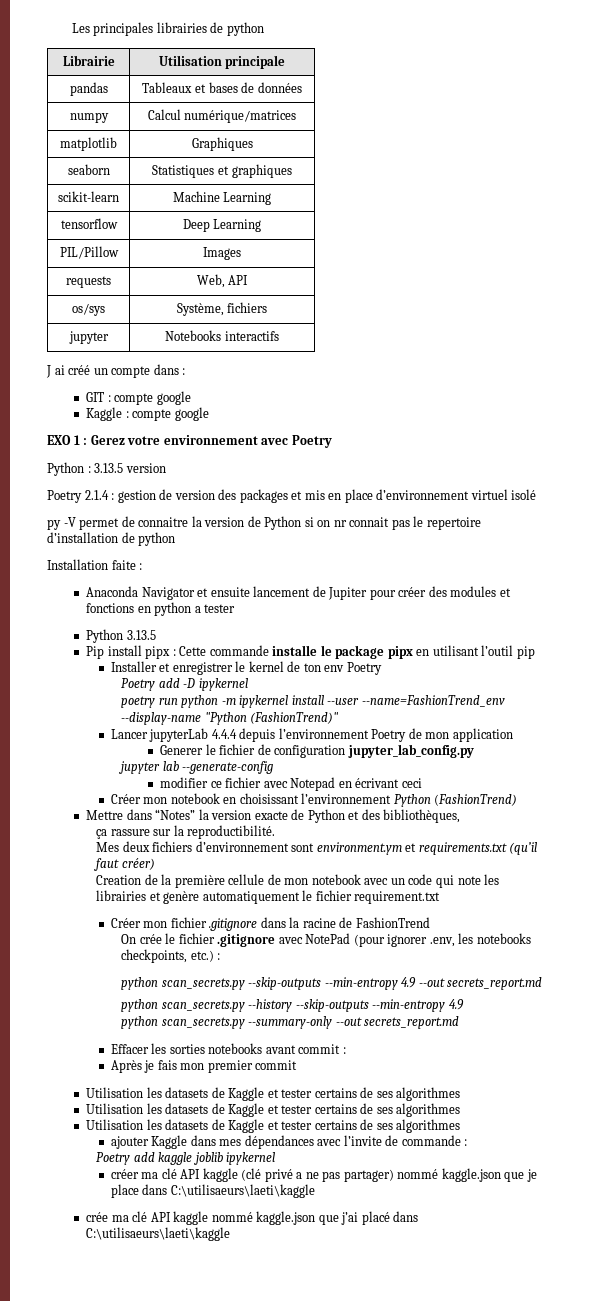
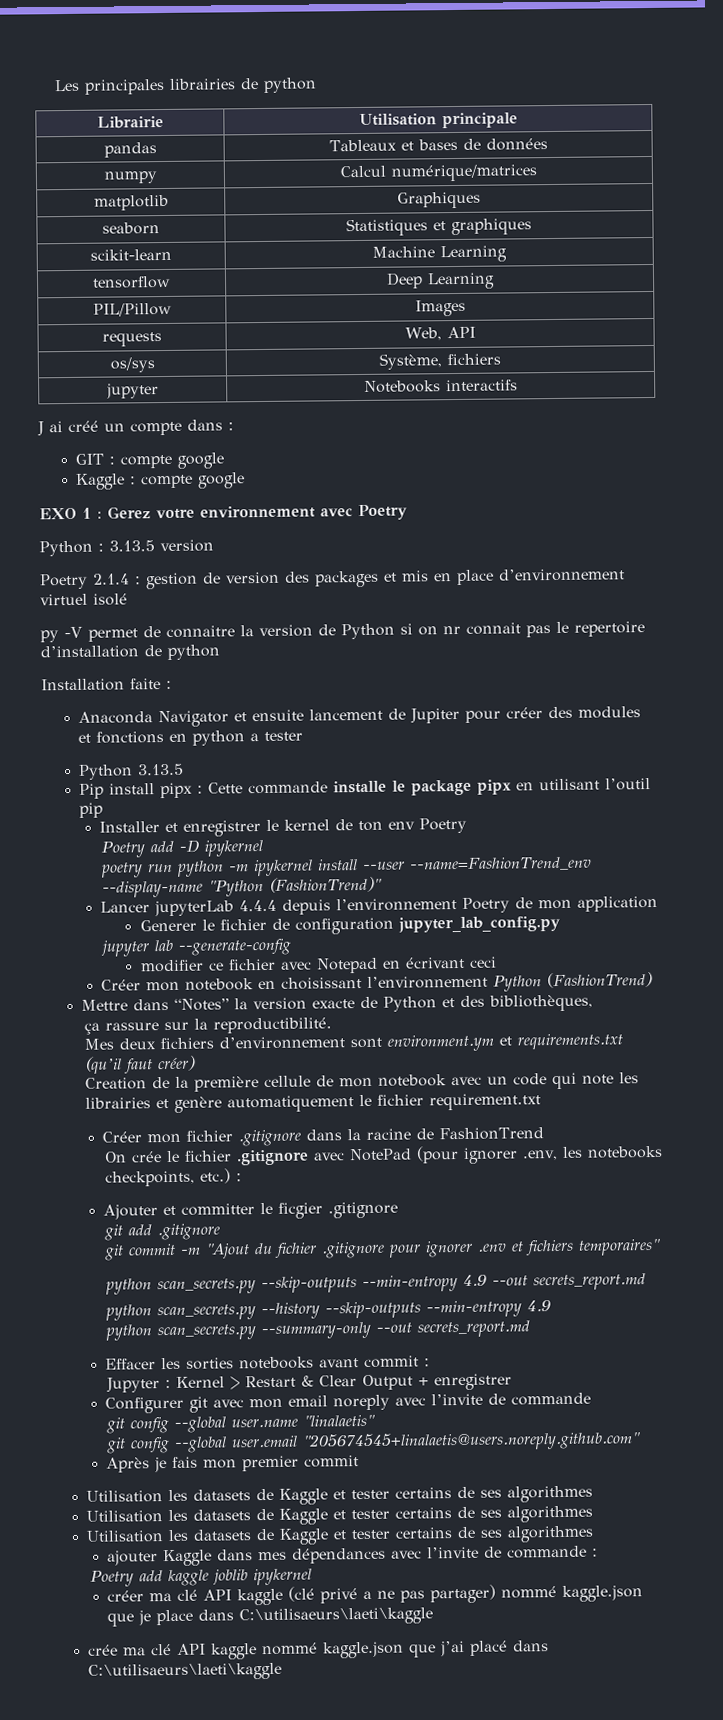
+ Ajouter et committer le ficgier .gitignore
+ git add .gitignore
+ git commit -m "Ajout du fichier .gitignore pour ignorer .env et fichiers temporaires"
+ Jupyter : Kernel > Restart & Clear Output + enregistrer
+ Configurer git avec mon email noreply avec l’invite de commande
+ git config --global user.name "linalaetis"
+ git config --global user.email "205674545+linalaetis@users.noreply.github.com"

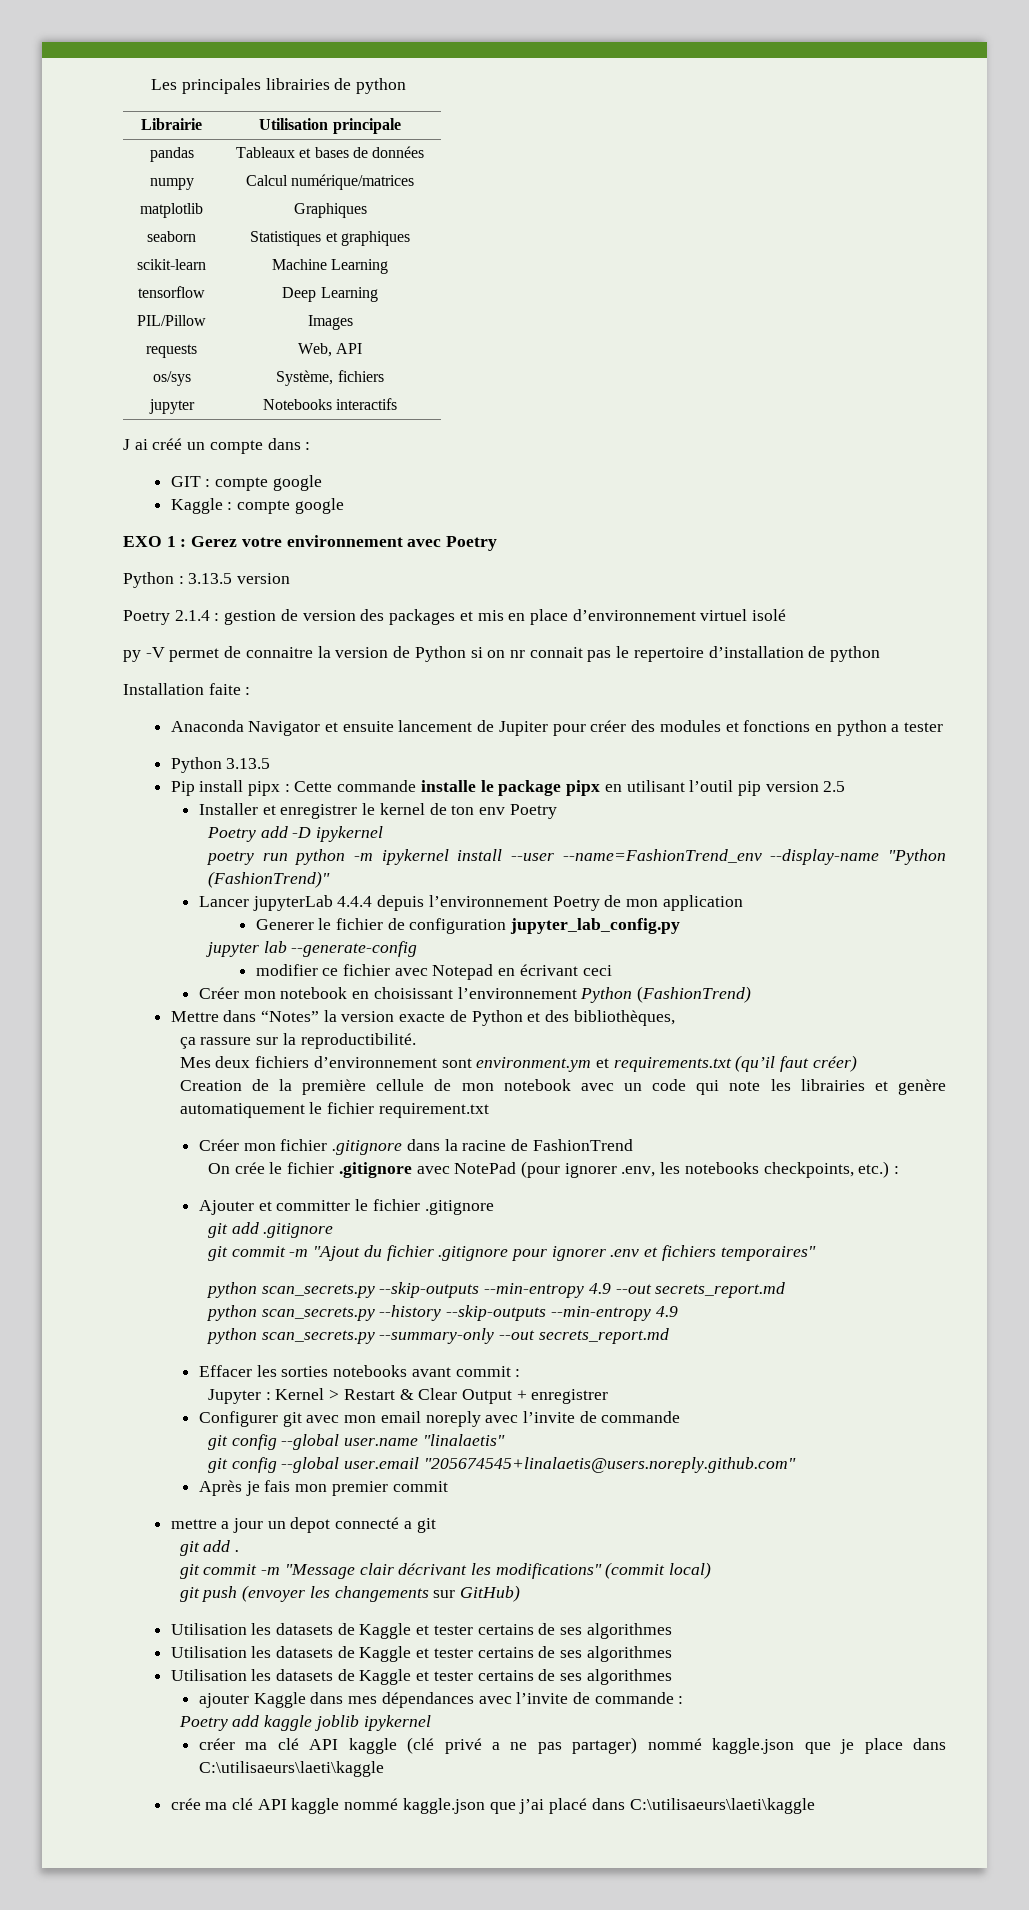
- Pip install pipx : Cette commande installe le package pipx en utilisant l’outil pip
+ Pip install pipx : Cette commande installe le package pipx en utilisant l’outil pip version 2.5
- Ajouter et committer le ficgier .gitignore
+ Ajouter et committer le fichier .gitignore
+ mettre a jour un depot connecté a git
+ git add .
+ git commit -m "Message clair décrivant les modifications" (commit local)
+ git push (envoyer les changements sur GitHub)

